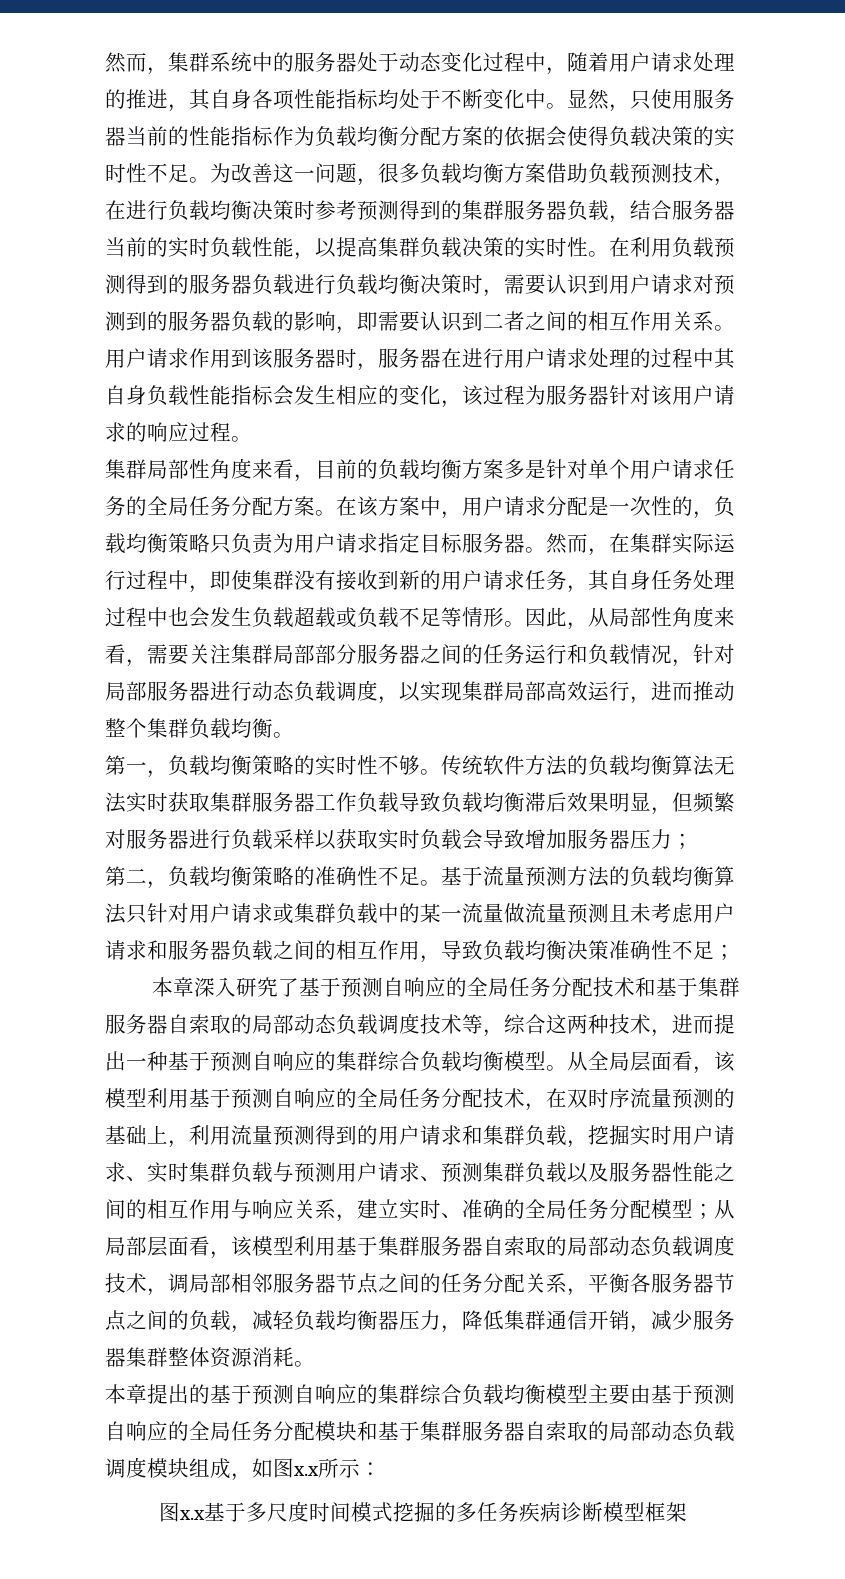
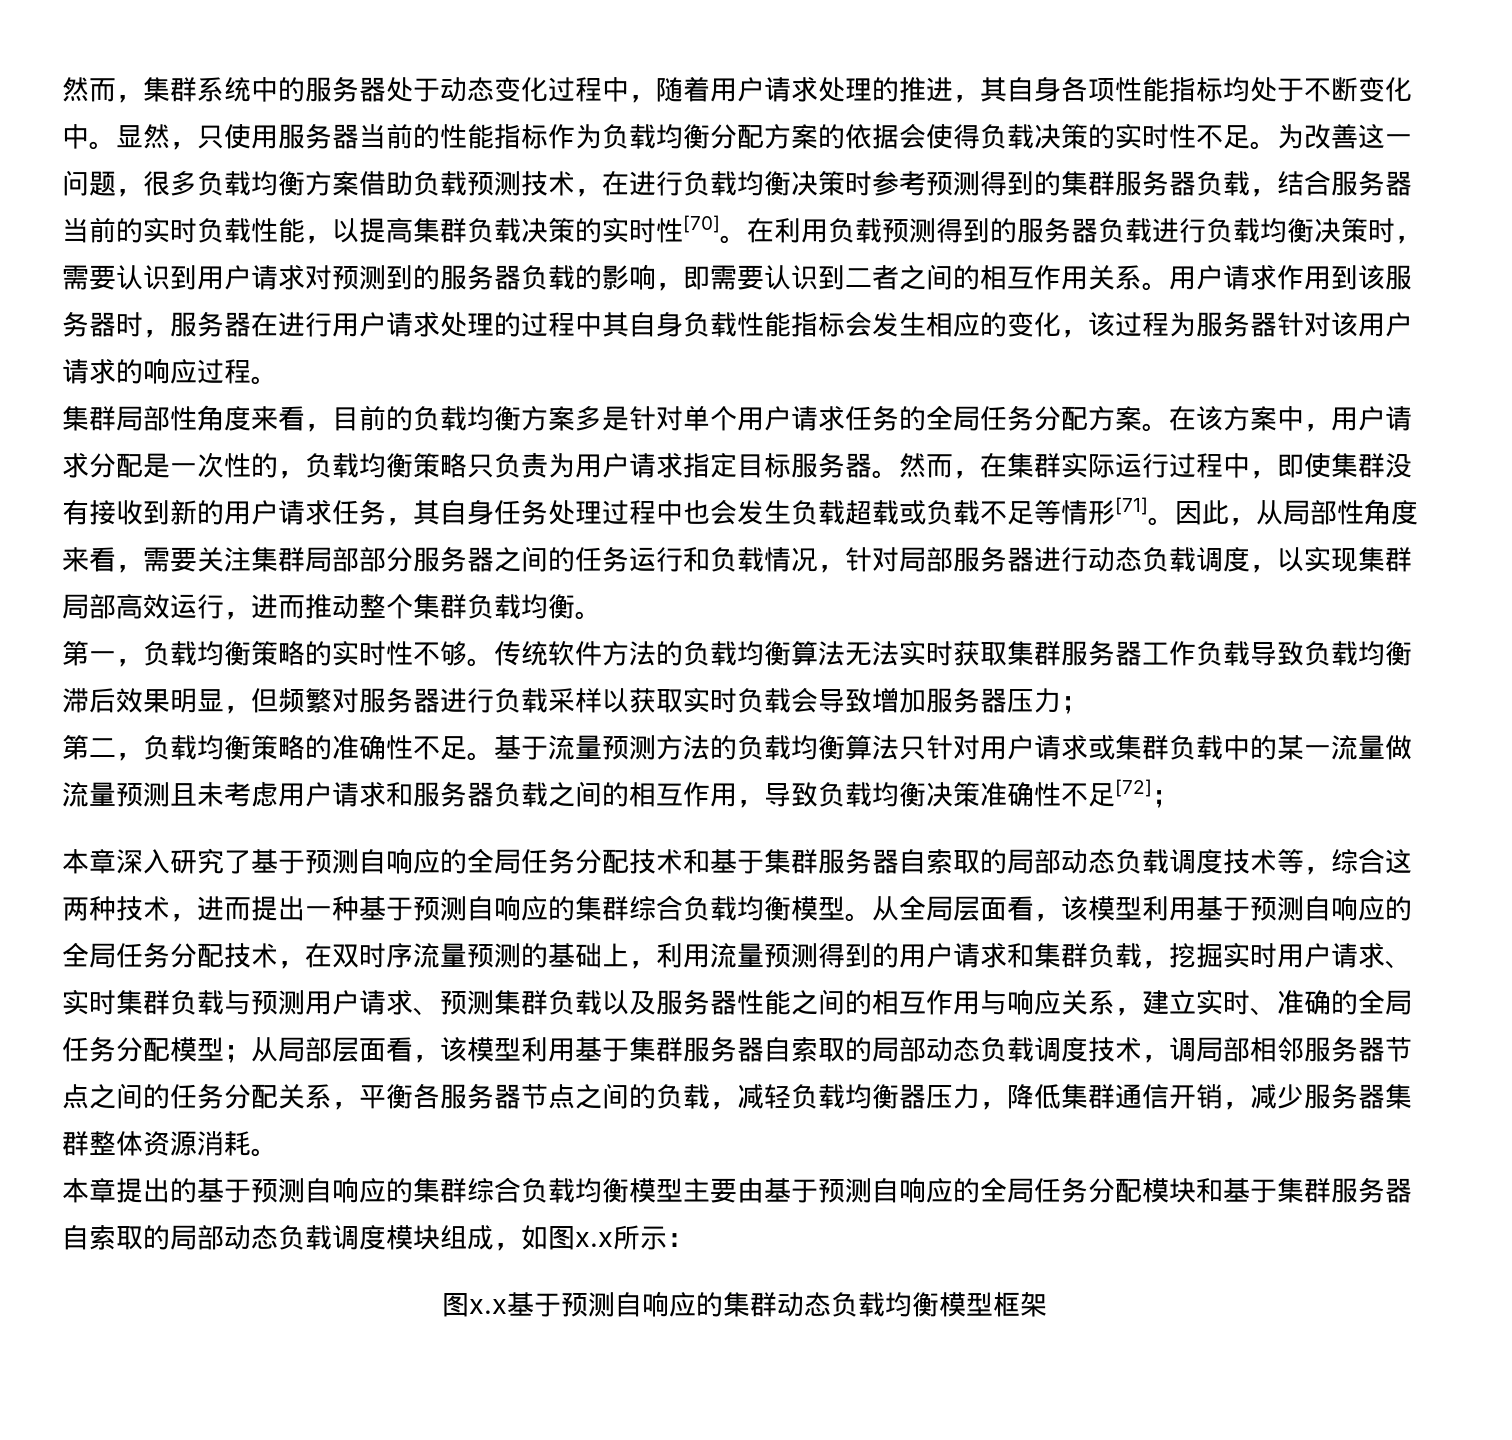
- 为改善这一问题，很多负载均衡方案借助负载预测技术，在进行负载均衡决策时参考预测得到的集群服务器负载，结合服务器当前的实时负载性能，以提高集群负载决策的实时性。
+ 为改善这一问题，很多负载均衡方案借助负载预测技术，在进行负载均衡决策时参考预测得到的集群服务器负载，结合服务器当前的实时负载性能，以提高集群负载决策的实时性[70]。
- 然而，在集群实际运行过程中，即使集群没有接收到新的用户请求任务，其自身任务处理过程中也会发生负载超载或负载不足等情形。
+ 然而，在集群实际运行过程中，即使集群没有接收到新的用户请求任务，其自身任务处理过程中也会发生负载超载或负载不足等情形[71]。
- 基于流量预测方法的负载均衡算法只针对用户请求或集群负载中的某一流量做流量预测且未考虑用户请求和服务器负载之间的相互作用，导致负载均衡决策准确性不足；
+ 基于流量预测方法的负载均衡算法只针对用户请求或集群负载中的某一流量做流量预测且未考虑用户请求和服务器负载之间的相互作用，导致负载均衡决策准确性不足[72]；
- 图x.x基于多尺度时间模式挖掘的多任务疾病诊断模型框架
+ 图x.x基于预测自响应的集群动态负载均衡模型框架

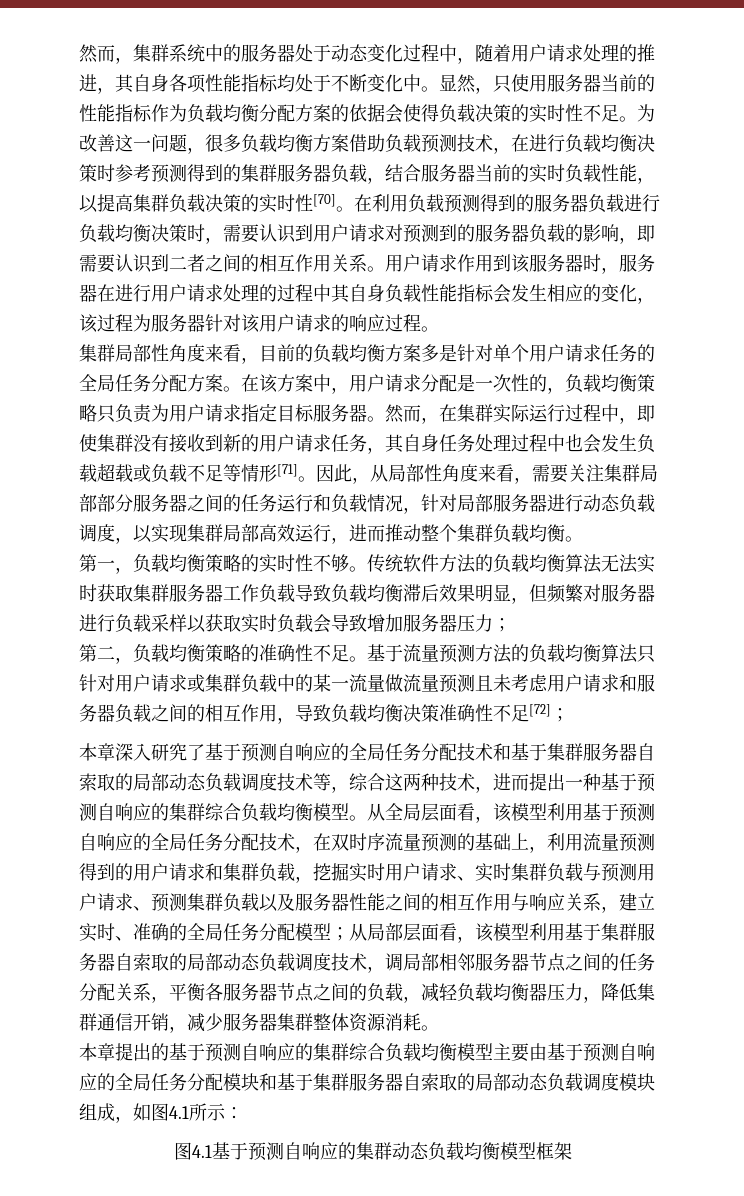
- 本章提出的基于预测自响应的集群综合负载均衡模型主要由基于预测自响应的全局任务分配模块和基于集群服务器自索取的局部动态负载调度模块组成，如图x.x所示：
+ 本章提出的基于预测自响应的集群综合负载均衡模型主要由基于预测自响应的全局任务分配模块和基于集群服务器自索取的局部动态负载调度模块组成，如图4.1所示：
- 图x.x基于预测自响应的集群动态负载均衡模型框架
+ 图4.1基于预测自响应的集群动态负载均衡模型框架

